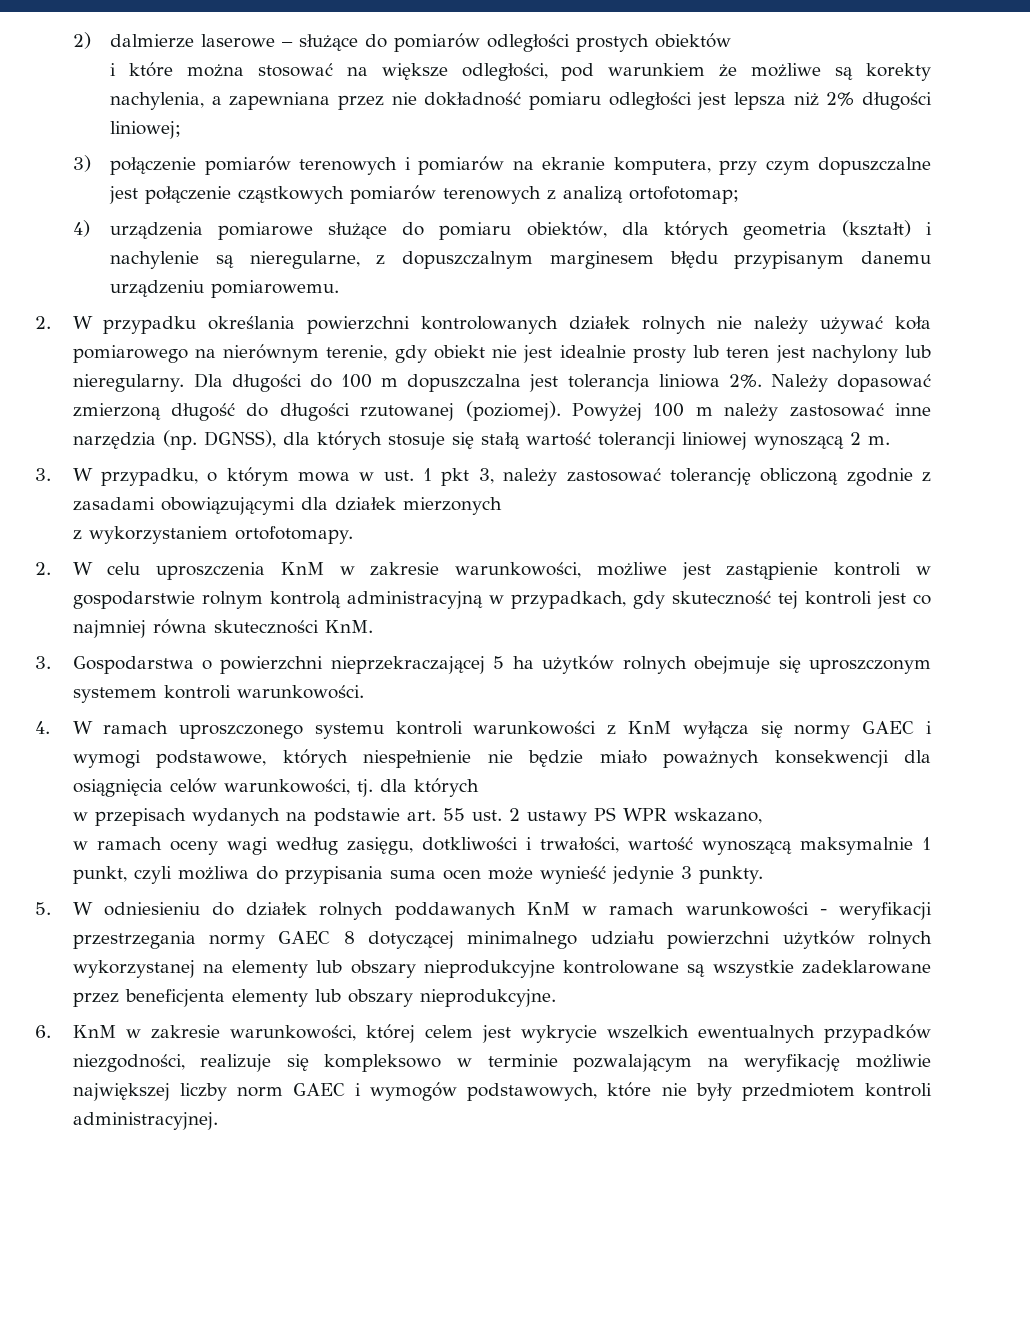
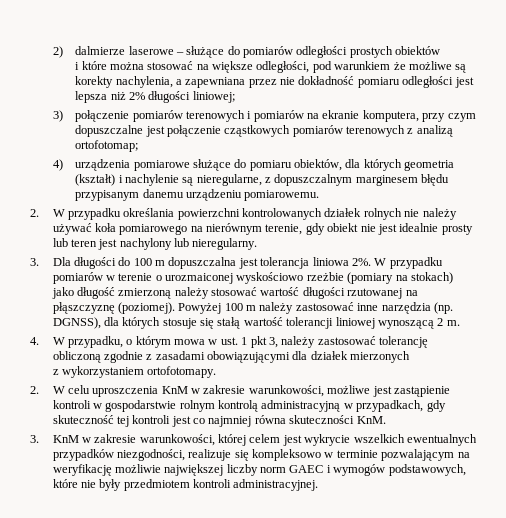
- 2. W przypadku określania powierzchni kontrolowanych działek rolnych nie należy używać koła pomiarowego na nierównym terenie, gdy obiekt nie jest idealnie prosty lub teren jest nachylony lub nieregularny. Dla długości do 100 m dopuszczalna jest tolerancja liniowa 2%.
+ 2. W przypadku określania powierzchni kontrolowanych działek rolnych nie należy używać koła pomiarowego na nierównym terenie, gdy obiekt nie jest idealnie prosty lub teren jest nachylony lub nieregularny.
+ 3. Dla długości do 100 m dopuszczalna jest tolerancja liniowa 2%.
- Należy dopasować zmierzoną długość do długości rzutowanej (poziomej).
+ W przypadku pomiarów w terenie o urozmaiconej wyskościowo rzeżbie (pomiary na stokach) jako długość zmierzoną należy stosować wartość długości rzutowanej na płąszczyznę (poziomej).
- 3. W przypadku, o którym mowa w ust. 1 pkt 3, należy zastosować tolerancję obliczoną zgodnie z zasadami obowiązującymi dla działek mierzonych
+ 4. W przypadku, o którym mowa w ust. 1 pkt 3, należy zastosować tolerancję obliczoną zgodnie z zasadami obowiązującymi dla działek mierzonych
- 3. Gospodarstwa o powierzchni nieprzekraczającej 5 ha użytków rolnych obejmuje się uproszczonym systemem kontroli warunkowości.
- 4. W ramach uproszczonego systemu kontroli warunkowości z KnM wyłącza się normy GAEC i wymogi podstawowe, których niespełnienie nie będzie miało poważnych konsekwencji dla osiągnięcia celów warunkowości, tj. dla których
- w przepisach wydanych na podstawie art. 55 ust. 2 ustawy PS WPR wskazano,
- w ramach oceny wagi według zasięgu, dotkliwości i trwałości, wartość wynoszącą maksymalnie 1 punkt, czyli możliwa do przypisania suma ocen może wynieść jedynie 3 punkty.
- 5. W odniesieniu do działek rolnych poddawanych KnM w ramach warunkowości - weryfikacji przestrzegania normy GAEC 8 dotyczącej minimalnego udziału powierzchni użytków rolnych wykorzystanej na elementy lub obszary nieprodukcyjne kontrolowane są wszystkie zadeklarowane przez beneficjenta elementy lub obszary nieprodukcyjne.
- 6. KnM w zakresie warunkowości, której celem jest wykrycie wszelkich ewentualnych przypadków niezgodności, realizuje się kompleksowo w terminie pozwalającym na weryfikację możliwie największej liczby norm GAEC i wymogów podstawowych, które nie były przedmiotem kontroli administracyjnej.
+ 3. KnM w zakresie warunkowości, której celem jest wykrycie wszelkich ewentualnych przypadków niezgodności, realizuje się kompleksowo w terminie pozwalającym na weryfikację możliwie największej liczby norm GAEC i wymogów podstawowych, które nie były przedmiotem kontroli administracyjnej.

